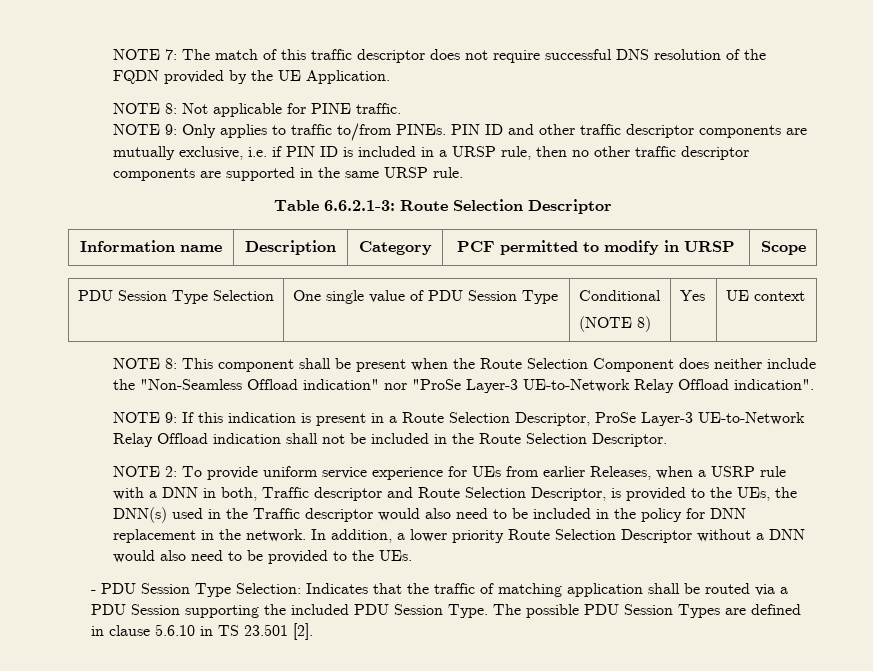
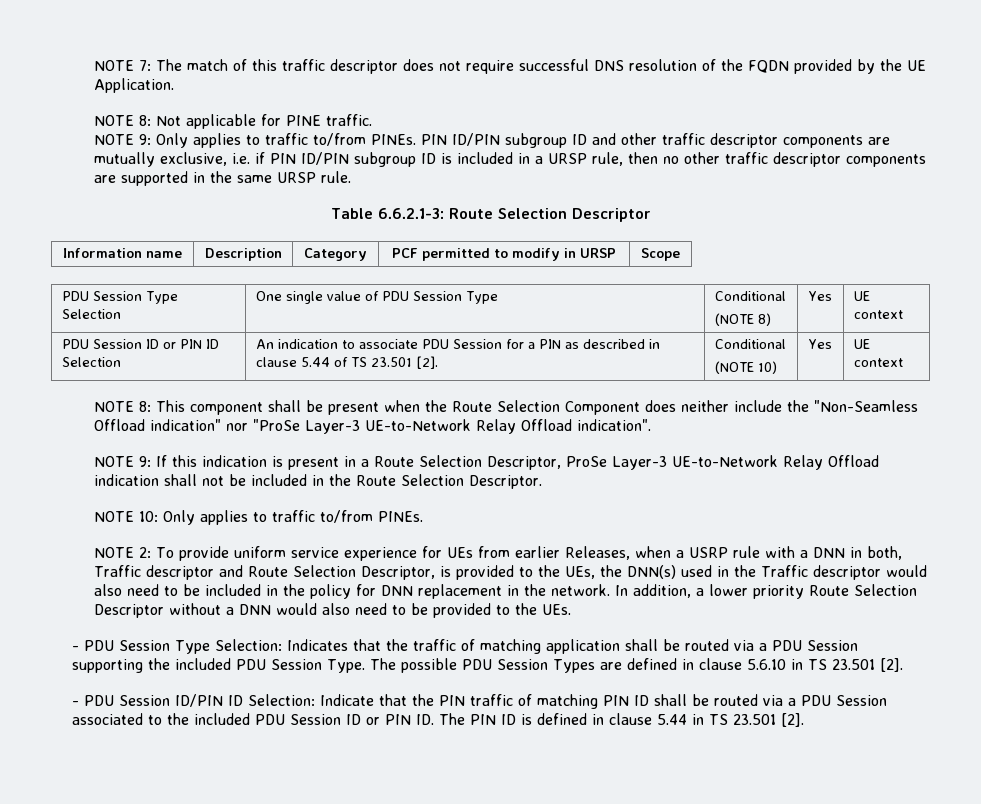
- PIN ID and other traffic descriptor components are mutually exclusive, i.e. if PIN ID is included in a URSP rule, then no other traffic descriptor components are supported in the same URSP rule.
+ PIN ID/PIN subgroup ID and other traffic descriptor components are mutually exclusive, i.e. if PIN ID/PIN subgroup ID is included in a URSP rule, then no other traffic descriptor components are supported in the same URSP rule.
+ PDU Session ID or PIN ID Selection | An indication to associate PDU Session for a PIN as described in clause 5.44 of TS 23.501 [2]. | Conditional
+ (NOTE 10) | Yes | UE context
+ NOTE 10: Only applies to traffic to/from PINEs.
+ - PDU Session ID/PIN ID Selection: Indicate that the PIN traffic of matching PIN ID shall be routed via a PDU Session associated to the included PDU Session ID or PIN ID. The PIN ID is defined in clause 5.44 in TS 23.501 [2].

